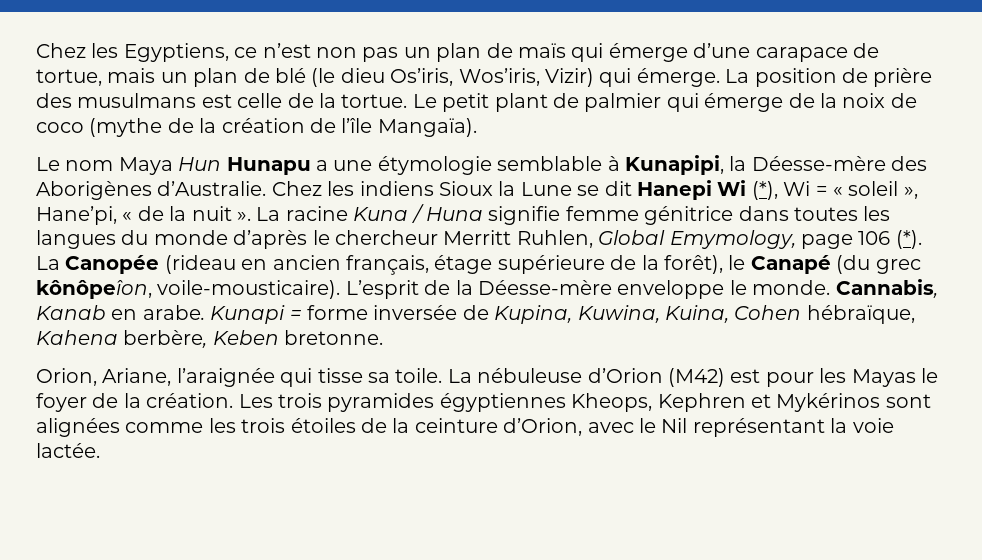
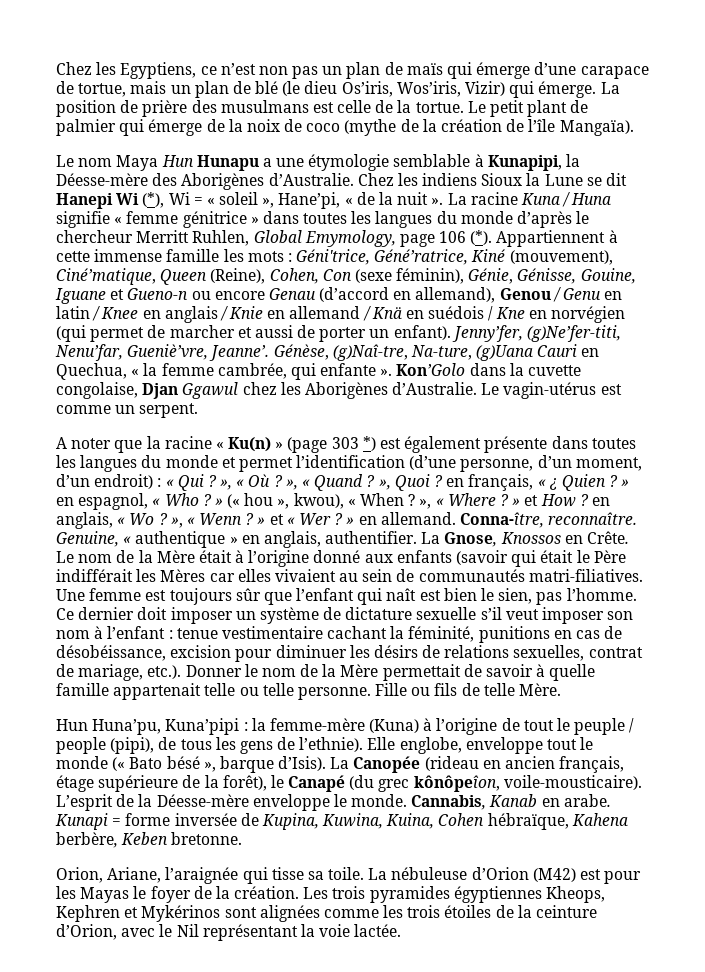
- La racine Kuna / Huna signifie femme génitrice dans toutes les langues du monde d’après le chercheur Merritt Ruhlen, Global Emymology, page 106 (*).
+ La racine Kuna / Huna signifie « femme génitrice » dans toutes les langues du monde d’après le chercheur Merritt Ruhlen, Global Emymology, page 106 (*).
+ Appartiennent à cette immense famille les mots : Géni'trice, Géné’ratrice, Kiné (mouvement), Ciné’matique, Queen (Reine), Cohen, Con (sexe féminin), Génie, Génisse, Gouine, Iguane et Gueno-n ou encore Genau (d’accord en allemand), Genou / Genu en latin / Knee en anglais / Knie en allemand / Knä en suédois / Kne en norvégien (qui permet de marcher et aussi de porter un enfant). Jenny’fer, (g)Ne’fer-titi, Nenu’far, Gueniè’vre, Jeanne’. Génèse, (g)Naî-tre, Na-ture, (g)Uana Cauri en Quechua, « la femme cambrée, qui enfante ». Kon’Golo dans la cuvette congolaise, Djan Ggawul chez les Aborigènes d’Australie. Le vagin-utérus est comme un serpent.
+ A noter que la racine « Ku(n) » (page 303 *) est également présente dans toutes les langues du monde et permet l’identification (d’une personne, d’un moment, d’un endroit) : « Qui ? », « Où ? », « Quand ? », Quoi ? en français, « ¿ Quien ? » en espagnol, « Who ? » (« hou », kwou), « When ? », « Where ? » et How ? en anglais, « Wo ? », « Wenn ? » et « Wer ? » en allemand. Conna-ître, reconnaître. Genuine, « authentique » en anglais, authentifier. La Gnose, Knossos en Crête. Le nom de la Mère était à l’origine donné aux enfants (savoir qui était le Père indifférait les Mères car elles vivaient au sein de communautés matri-filiatives. Une femme est toujours sûr que l’enfant qui naît est bien le sien, pas l’homme. Ce dernier doit imposer un système de dictature sexuelle s’il veut imposer son nom à l’enfant : tenue vestimentaire cachant la féminité, punitions en cas de désobéissance, excision pour diminuer les désirs de relations sexuelles, contrat de mariage, etc.). Donner le nom de la Mère permettait de savoir à quelle famille appartenait telle ou telle personne. Fille ou fils de telle Mère.
+ Hun Huna’pu, Kuna’pipi : la femme-mère (Kuna) à l’origine de tout le peuple / people (pipi), de tous les gens de l’ethnie). Elle englobe, enveloppe tout le monde (« Bato bésé », barque d’Isis).

